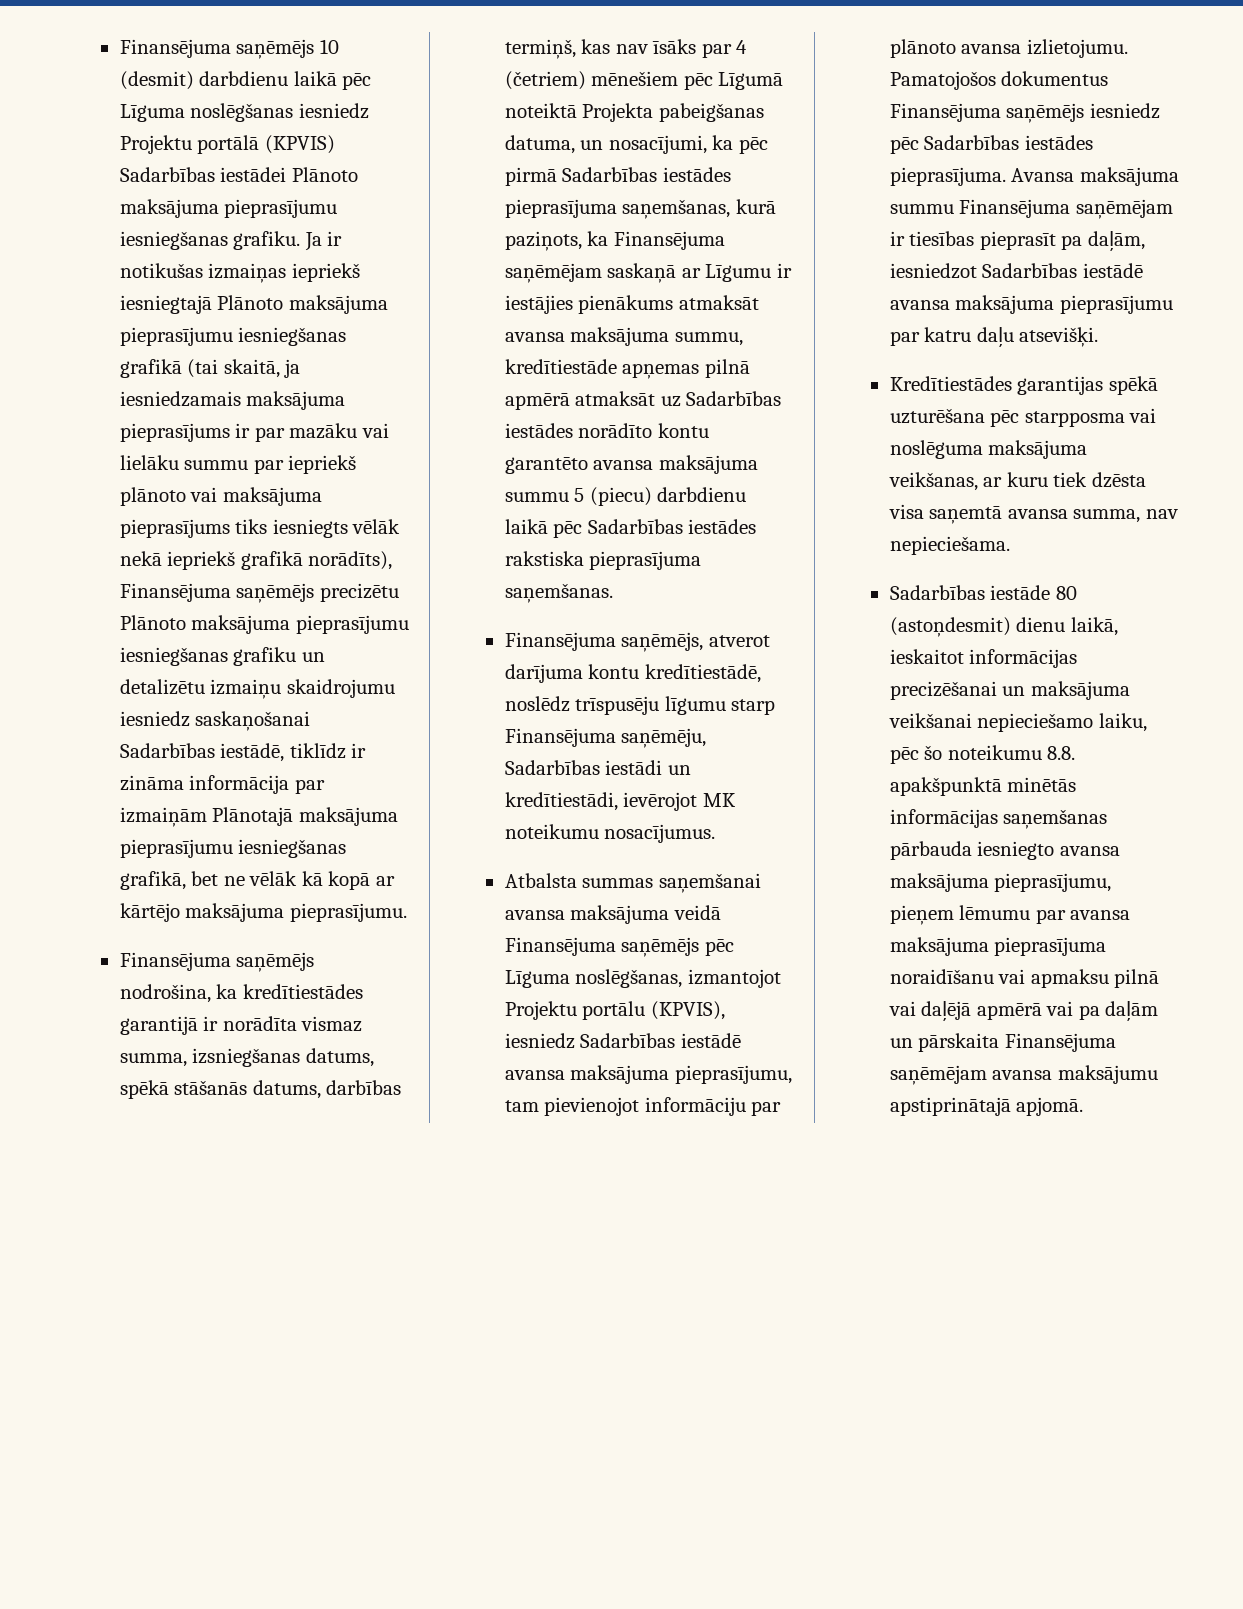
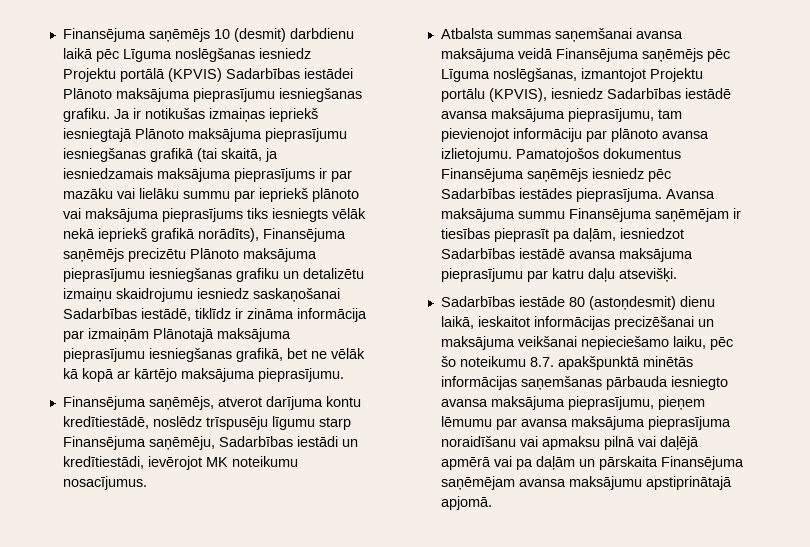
- Finansējuma saņēmējs nodrošina, ka kredītiestādes garantijā ir norādīta vismaz summa, izsniegšanas datums, spēkā stāšanās datums, darbības termiņš, kas nav īsāks par 4 (četriem) mēnešiem pēc Līgumā noteiktā Projekta pabeigšanas datuma, un nosacījumi, ka pēc pirmā Sadarbības iestādes pieprasījuma saņemšanas, kurā paziņots, ka Finansējuma saņēmējam saskaņā ar Līgumu ir iestājies pienākums atmaksāt avansa maksājuma summu, kredītiestāde apņemas pilnā apmērā atmaksāt uz Sadarbības iestādes norādīto kontu garantēto avansa maksājuma summu 5 (piecu) darbdienu laikā pēc Sadarbības iestādes rakstiska pieprasījuma saņemšanas.
- Kredītiestādes garantijas spēkā uzturēšana pēc starpposma vai noslēguma maksājuma veikšanas, ar kuru tiek dzēsta visa saņemtā avansa summa, nav nepieciešama.
- Sadarbības iestāde 80 (astoņdesmit) dienu laikā, ieskaitot informācijas precizēšanai un maksājuma veikšanai nepieciešamo laiku, pēc šo noteikumu 8.8. apakšpunktā minētās informācijas saņemšanas pārbauda iesniegto avansa maksājuma pieprasījumu, pieņem lēmumu par avansa maksājuma pieprasījuma noraidīšanu vai apmaksu pilnā vai daļējā apmērā vai pa daļām un pārskaita Finansējuma saņēmējam avansa maksājumu apstiprinātajā apjomā.
+ Sadarbības iestāde 80 (astoņdesmit) dienu laikā, ieskaitot informācijas precizēšanai un maksājuma veikšanai nepieciešamo laiku, pēc šo noteikumu 8.7. apakšpunktā minētās informācijas saņemšanas pārbauda iesniegto avansa maksājuma pieprasījumu, pieņem lēmumu par avansa maksājuma pieprasījuma noraidīšanu vai apmaksu pilnā vai daļējā apmērā vai pa daļām un pārskaita Finansējuma saņēmējam avansa maksājumu apstiprinātajā apjomā.

